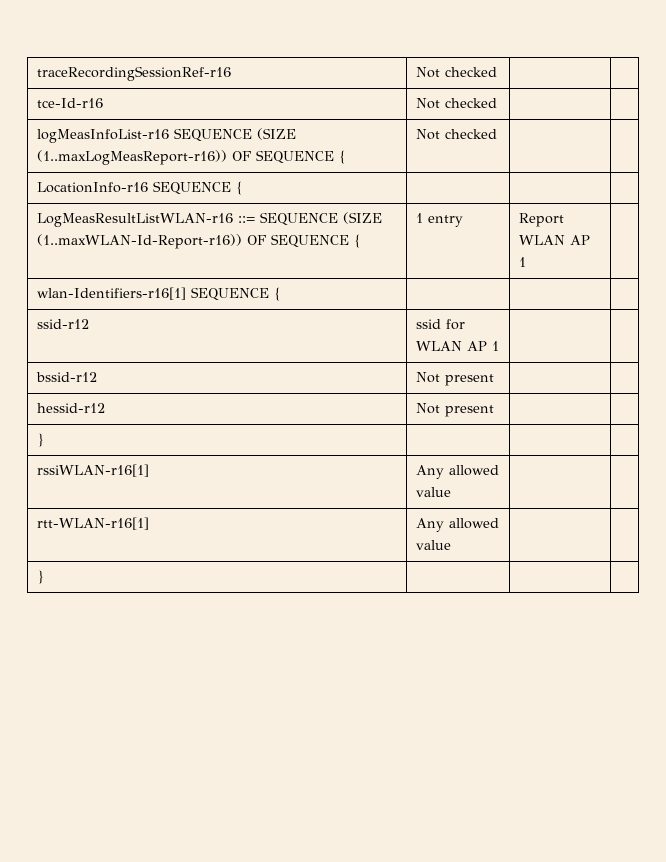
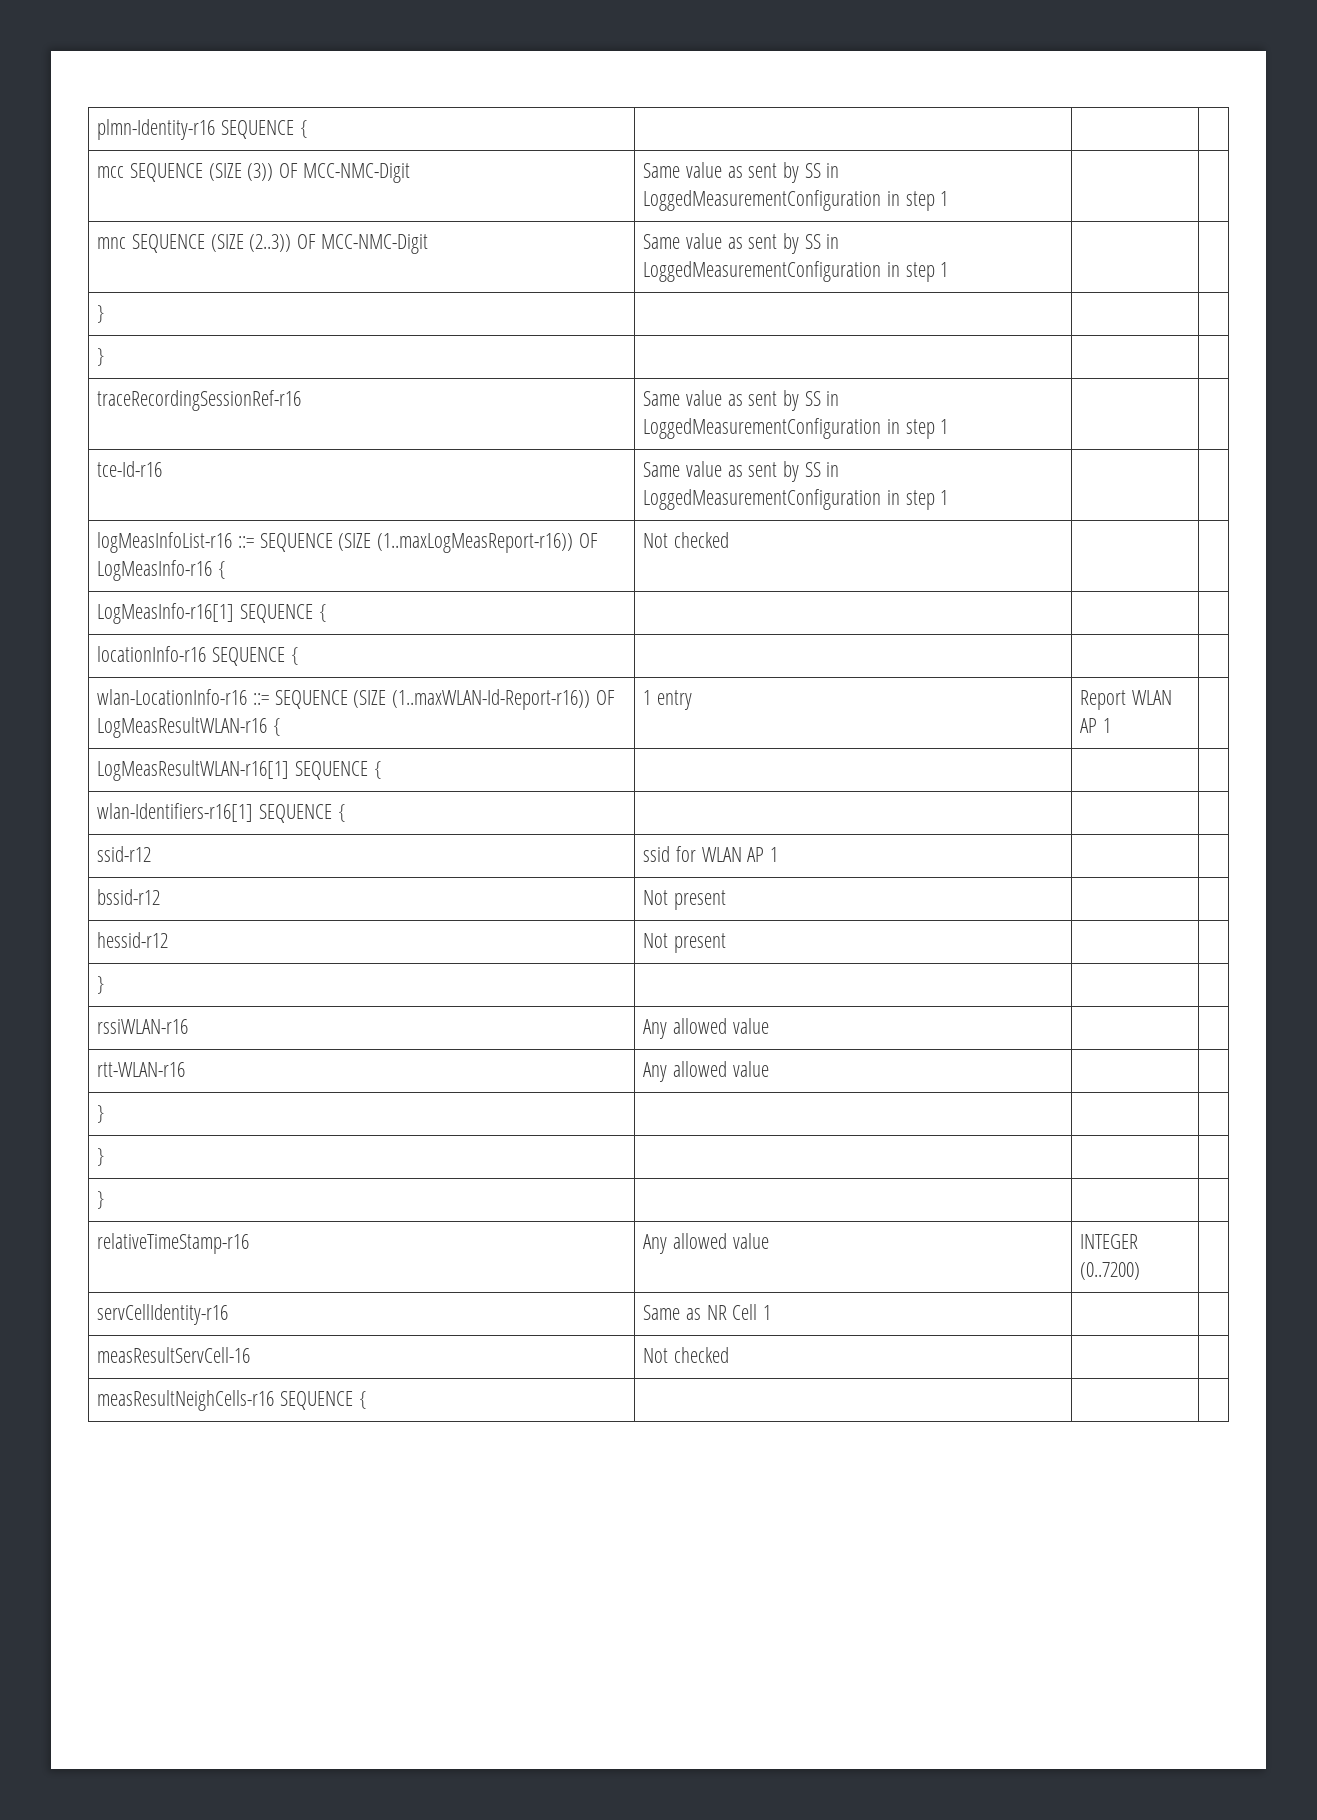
- traceRecordingSessionRef-r16 | Not checked | |
- tce-Id-r16 | Not checked | |
+ plmn-Identity-r16 SEQUENCE { | | |
+ mcc SEQUENCE (SIZE (3)) OF MCC-NMC-Digit | Same value as sent by SS in LoggedMeasurementConfiguration in step 1 | |
+ mnc SEQUENCE (SIZE (2..3)) OF MCC-NMC-Digit | Same value as sent by SS in LoggedMeasurementConfiguration in step 1 | |
+ } | | |
+ } | | |
+ traceRecordingSessionRef-r16 | Same value as sent by SS in LoggedMeasurementConfiguration in step 1 | |
+ tce-Id-r16 | Same value as sent by SS in LoggedMeasurementConfiguration in step 1 | |
- logMeasInfoList-r16 SEQUENCE (SIZE (1..maxLogMeasReport-r16)) OF SEQUENCE { | Not checked | |
+ logMeasInfoList-r16 ::= SEQUENCE (SIZE (1..maxLogMeasReport-r16)) OF LogMeasInfo-r16 { | Not checked | |
- LocationInfo-r16 SEQUENCE { | | |
- LogMeasResultListWLAN-r16 ::= SEQUENCE (SIZE (1..maxWLAN-Id-Report-r16)) OF SEQUENCE { | 1 entry | Report WLAN AP 1 |
+ LogMeasInfo-r16[1] SEQUENCE { | | |
+ locationInfo-r16 SEQUENCE { | | |
+ wlan-LocationInfo-r16 ::= SEQUENCE (SIZE (1..maxWLAN-Id-Report-r16)) OF LogMeasResultWLAN-r16 { | 1 entry | Report WLAN AP 1 |
+ LogMeasResultWLAN-r16[1] SEQUENCE { | | |
- rssiWLAN-r16[1] | Any allowed value | |
- rtt-WLAN-r16[1] | Any allowed value | |
+ rssiWLAN-r16 | Any allowed value | |
+ rtt-WLAN-r16 | Any allowed value | |
  } | | |
+ } | | |
+ } | | |
+ relativeTimeStamp-r16 | Any allowed value | INTEGER (0..7200) |
+ servCellIdentity-r16 | Same as NR Cell 1 | |
+ measResultServCell-16 | Not checked | |
+ measResultNeighCells-r16 SEQUENCE { | | |

